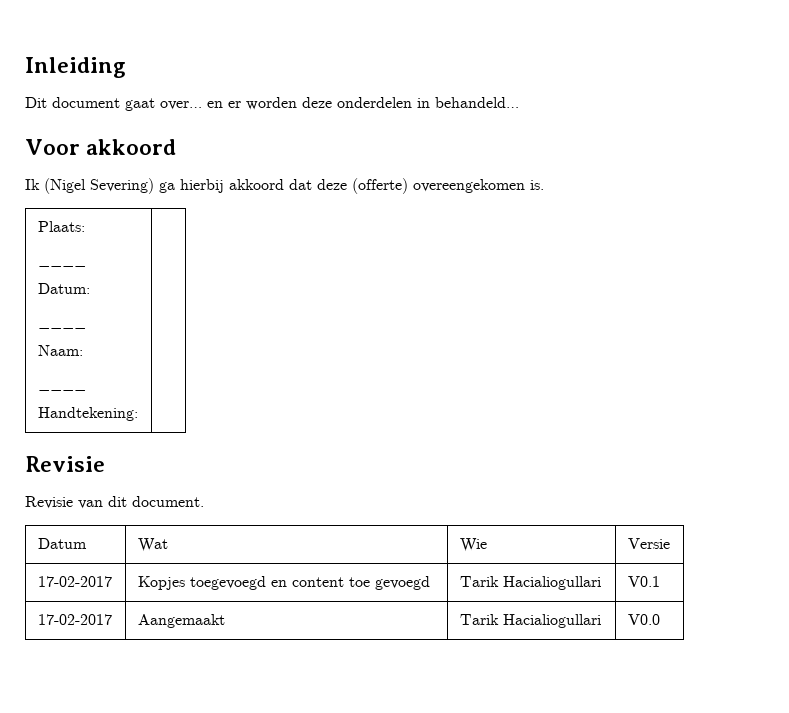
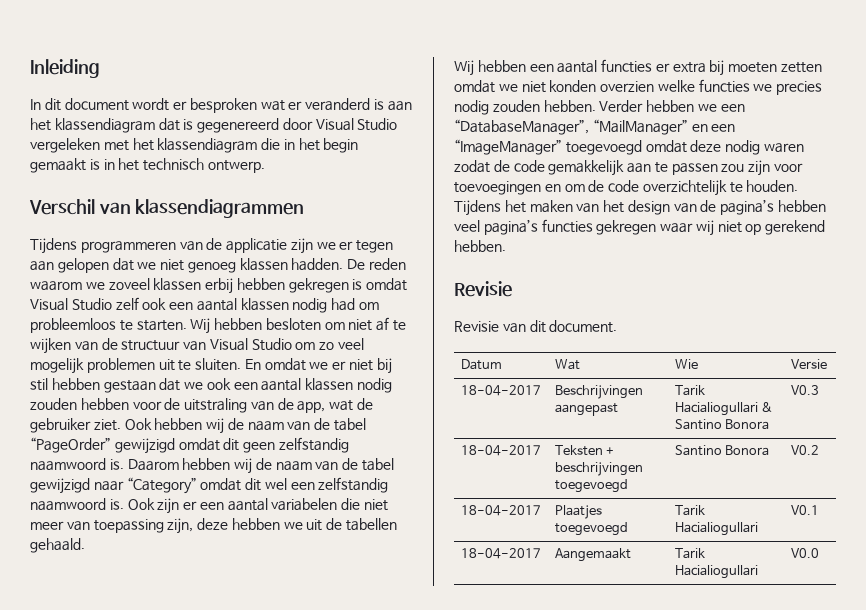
- Dit document gaat over… en er worden deze onderdelen in behandeld…
- Voor akkoord
- Ik (Nigel Severing) ga hierbij akkoord dat deze (offerte) overeengekomen is.
- Plaats:
- ____
- Datum:
- ____
- Naam:
- ____
- Handtekening: |
+ In dit document wordt er besproken wat er veranderd is aan het klassendiagram dat is gegenereerd door Visual Studio vergeleken met het klassendiagram die in het begin gemaakt is in het technisch ontwerp.
+ Verschil van klassendiagrammen
+ Tijdens programmeren van de applicatie zijn we er tegen aan gelopen dat we niet genoeg klassen hadden. De reden waarom we zoveel klassen erbij hebben gekregen is omdat Visual Studio zelf ook een aantal klassen nodig had om probleemloos te starten. Wij hebben besloten om niet af te wijken van de structuur van Visual Studio om zo veel mogelijk problemen uit te sluiten. En omdat we er niet bij stil hebben gestaan dat we ook een aantal klassen nodig zouden hebben voor de uitstraling van de app, wat de gebruiker ziet. Ook hebben wij de naam van de tabel “PageOrder” gewijzigd omdat dit geen zelfstandig naamwoord is. Daarom hebben wij de naam van de tabel gewijzigd naar “Category” omdat dit wel een zelfstandig naamwoord is. Ook zijn er een aantal variabelen die niet meer van toepassing zijn, deze hebben we uit de tabellen gehaald.
+ Wij hebben een aantal functies er extra bij moeten zetten omdat we niet konden overzien welke functies we precies nodig zouden hebben. Verder hebben we een “DatabaseManager”, “MailManager” en een “ImageManager” toegevoegd omdat deze nodig waren zodat de code gemakkelijk aan te passen zou zijn voor toevoegingen en om de code overzichtelijk te houden. Tijdens het maken van het design van de pagina’s hebben veel pagina’s functies gekregen waar wij niet op gerekend hebben.
- 17-02-2017 | Kopjes toegevoegd en content toe gevoegd | Tarik Hacialiogullari | V0.1
+ 18-04-2017 | Beschrijvingen aangepast | Tarik Hacialiogullari & Santino Bonora | V0.3
+ 18-04-2017 | Teksten + beschrijvingen toegevoegd | Santino Bonora | V0.2
+ 18-04-2017 | Plaatjes toegevoegd | Tarik Hacialiogullari | V0.1
- 17-02-2017 | Aangemaakt | Tarik Hacialiogullari | V0.0
+ 18-04-2017 | Aangemaakt | Tarik Hacialiogullari | V0.0

